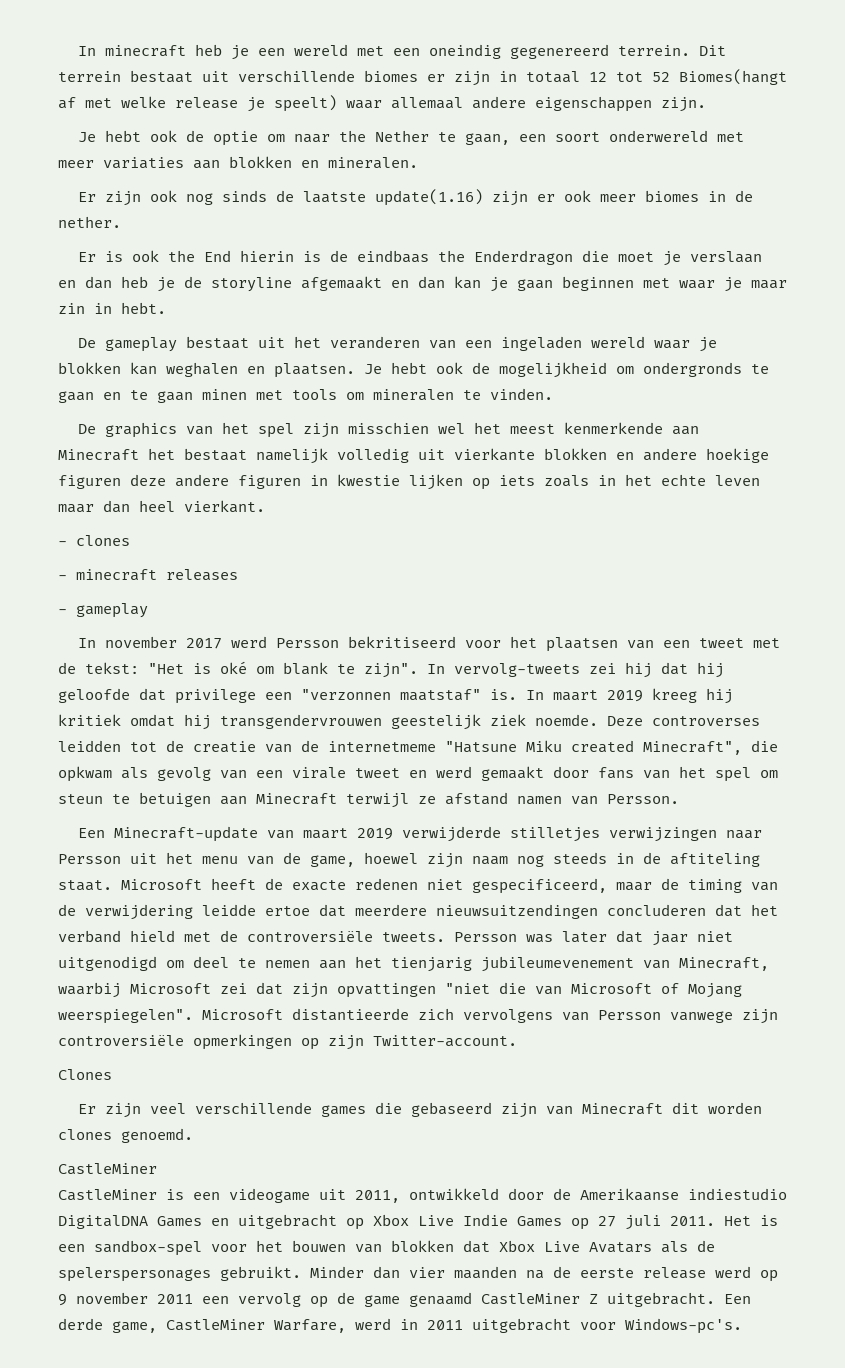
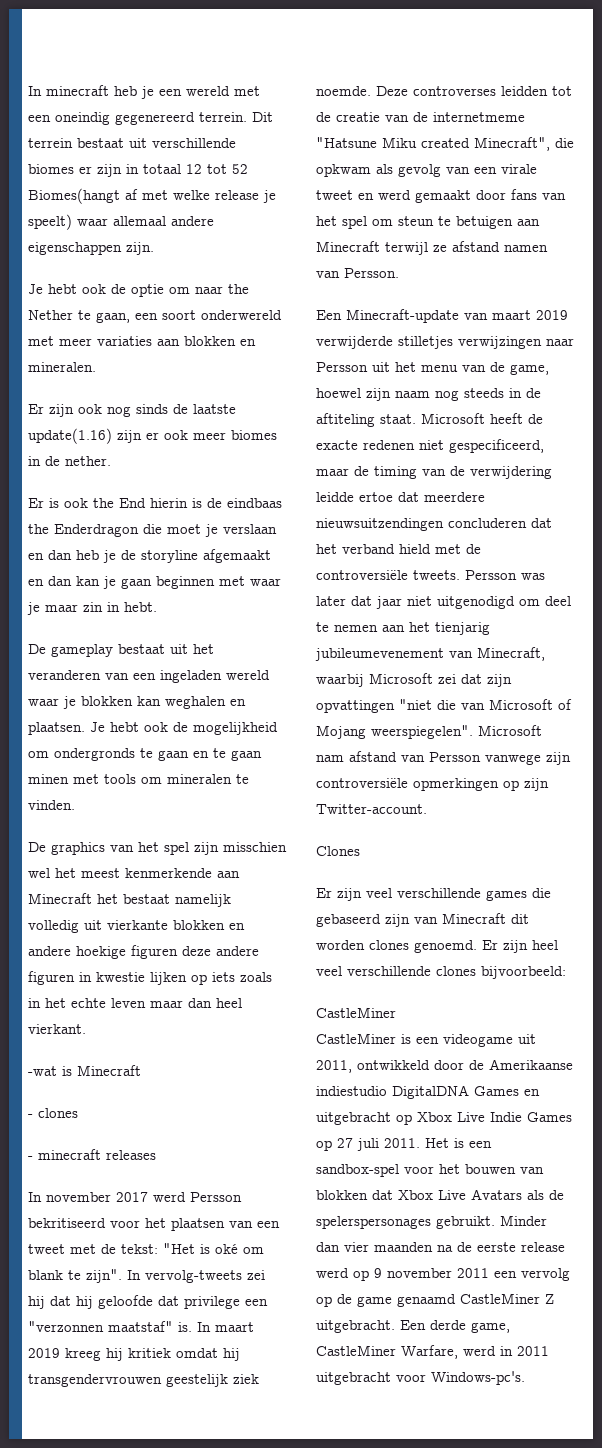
+ -wat is Minecraft
- - gameplay
- Microsoft distantieerde zich vervolgens van Persson vanwege zijn controversiële opmerkingen op zijn Twitter-account.
+ Microsoft nam afstand van Persson vanwege zijn controversiële opmerkingen op zijn Twitter-account.
+ Er zijn heel veel verschillende clones bijvoorbeeld:

